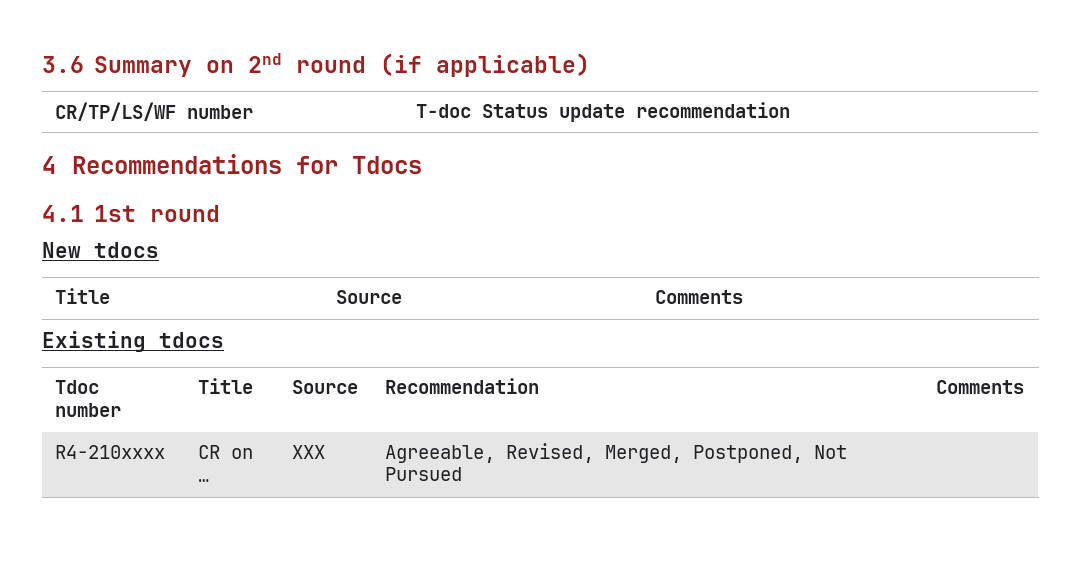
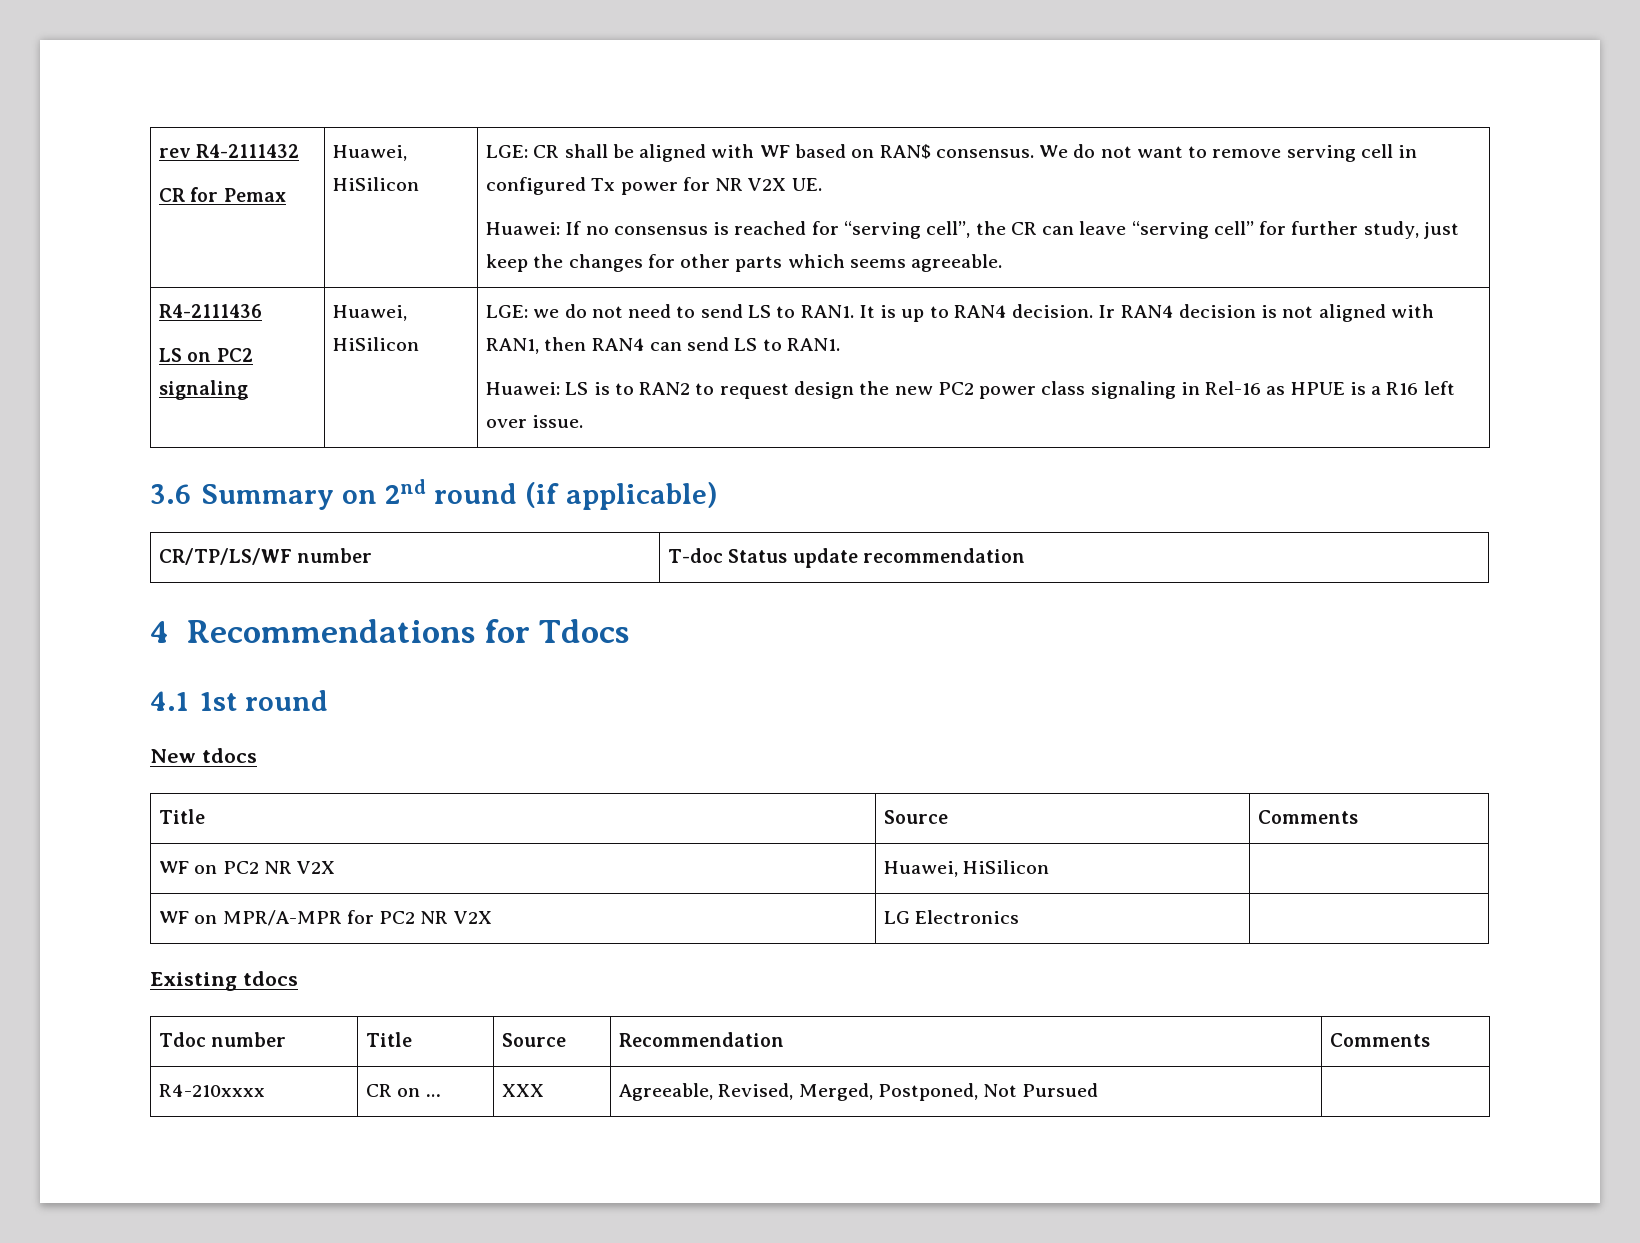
+ rev R4-2111432
+ CR for Pemax | Huawei, HiSilicon | LGE: CR shall be aligned with WF based on RAN$ consensus. We do not want to remove serving cell in configured Tx power for NR V2X UE.
+ Huawei: If no consensus is reached for “serving cell”, the CR can leave “serving cell” for further study, just keep the changes for other parts which seems agreeable.
+ R4-2111436
+ LS on PC2 signaling | Huawei, HiSilicon | LGE: we do not need to send LS to RAN1. It is up to RAN4 decision. Ir RAN4 decision is not aligned with RAN1, then RAN4 can send LS to RAN1.
+ Huawei: LS is to RAN2 to request design the new PC2 power class signaling in Rel-16 as HPUE is a R16 left over issue.
+ WF on PC2 NR V2X | Huawei, HiSilicon |
+ WF on MPR/A-MPR for PC2 NR V2X | LG Electronics |

